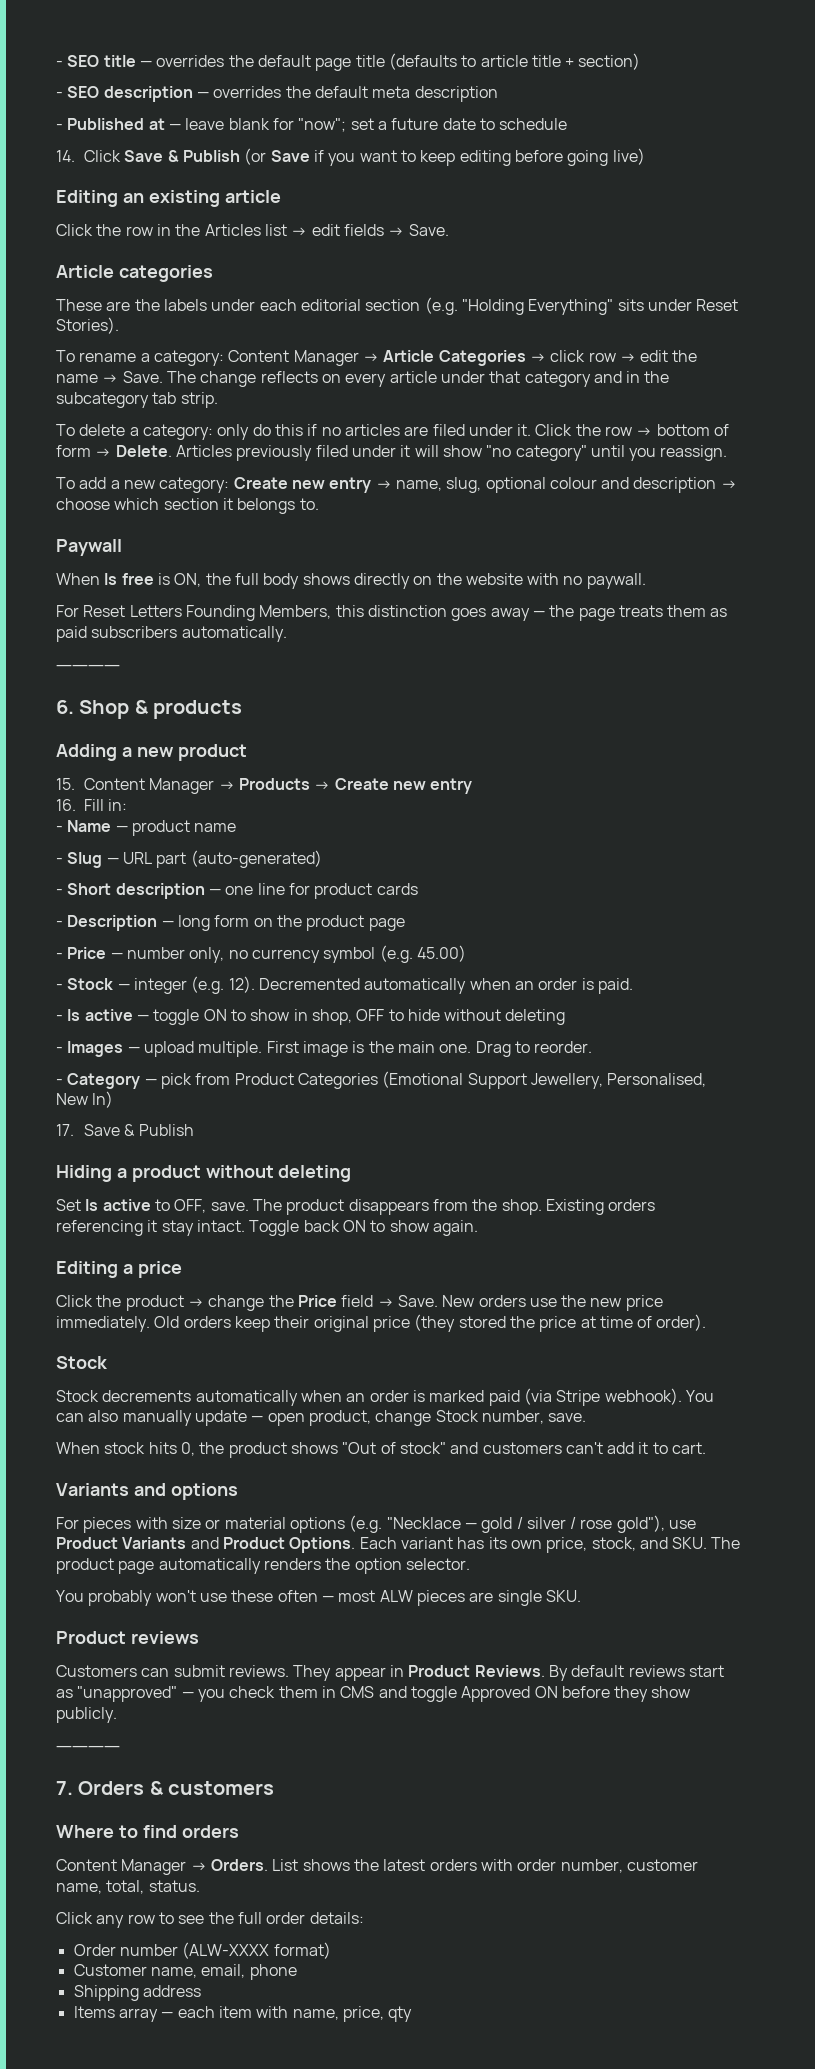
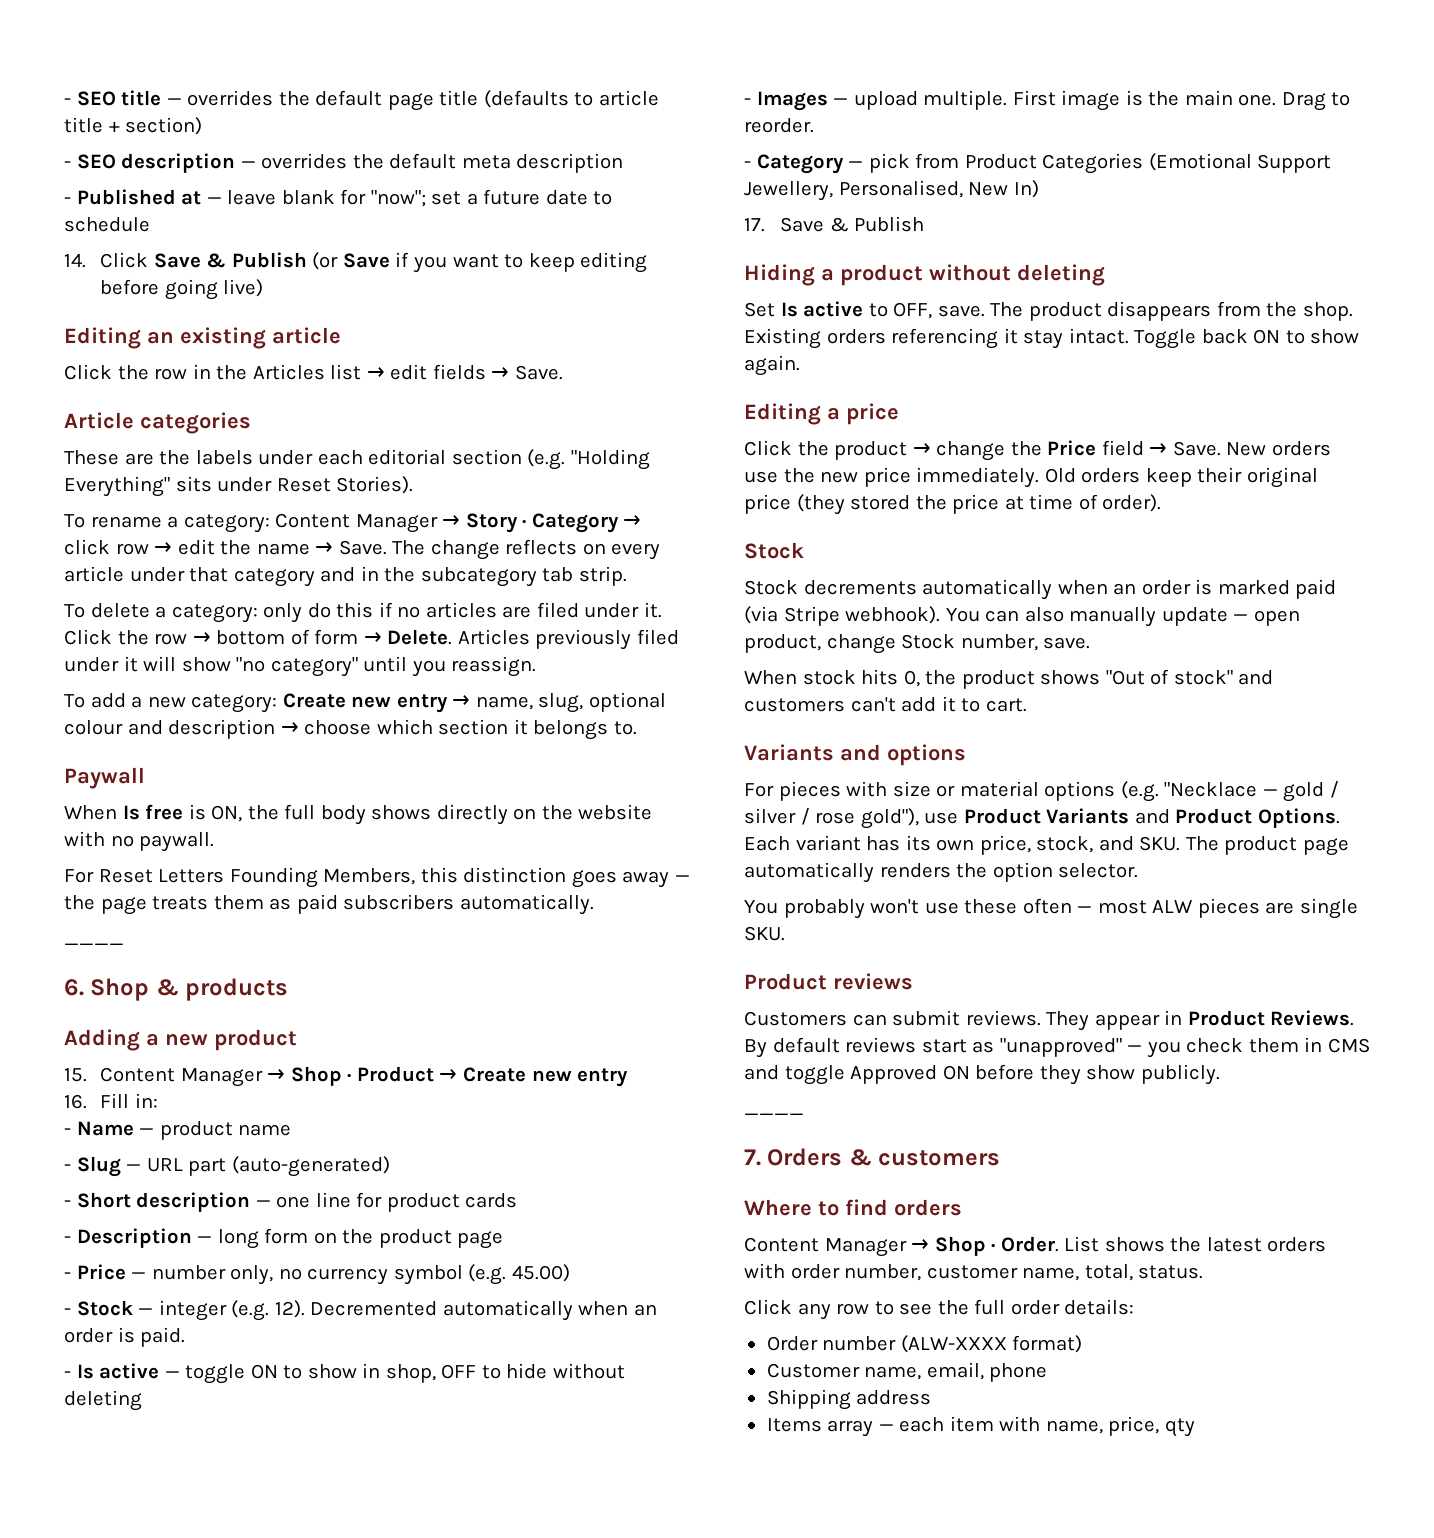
- To rename a category: Content Manager → Article Categories → click row → edit the name → Save.
+ To rename a category: Content Manager → Story · Category → click row → edit the name → Save.
  For Reset Letters Founding Members, this distinction goes away — the page treats them as paid subscribers automatically.
- ――――
+ ____
- 15. Content Manager → Products → Create new entry
+ 15. Content Manager → Shop · Product → Create new entry
  By default reviews start as "unapproved" — you check them in CMS and toggle Approved ON before they show publicly.
- ――――
+ ____
- Content Manager → Orders.
+ Content Manager → Shop · Order.

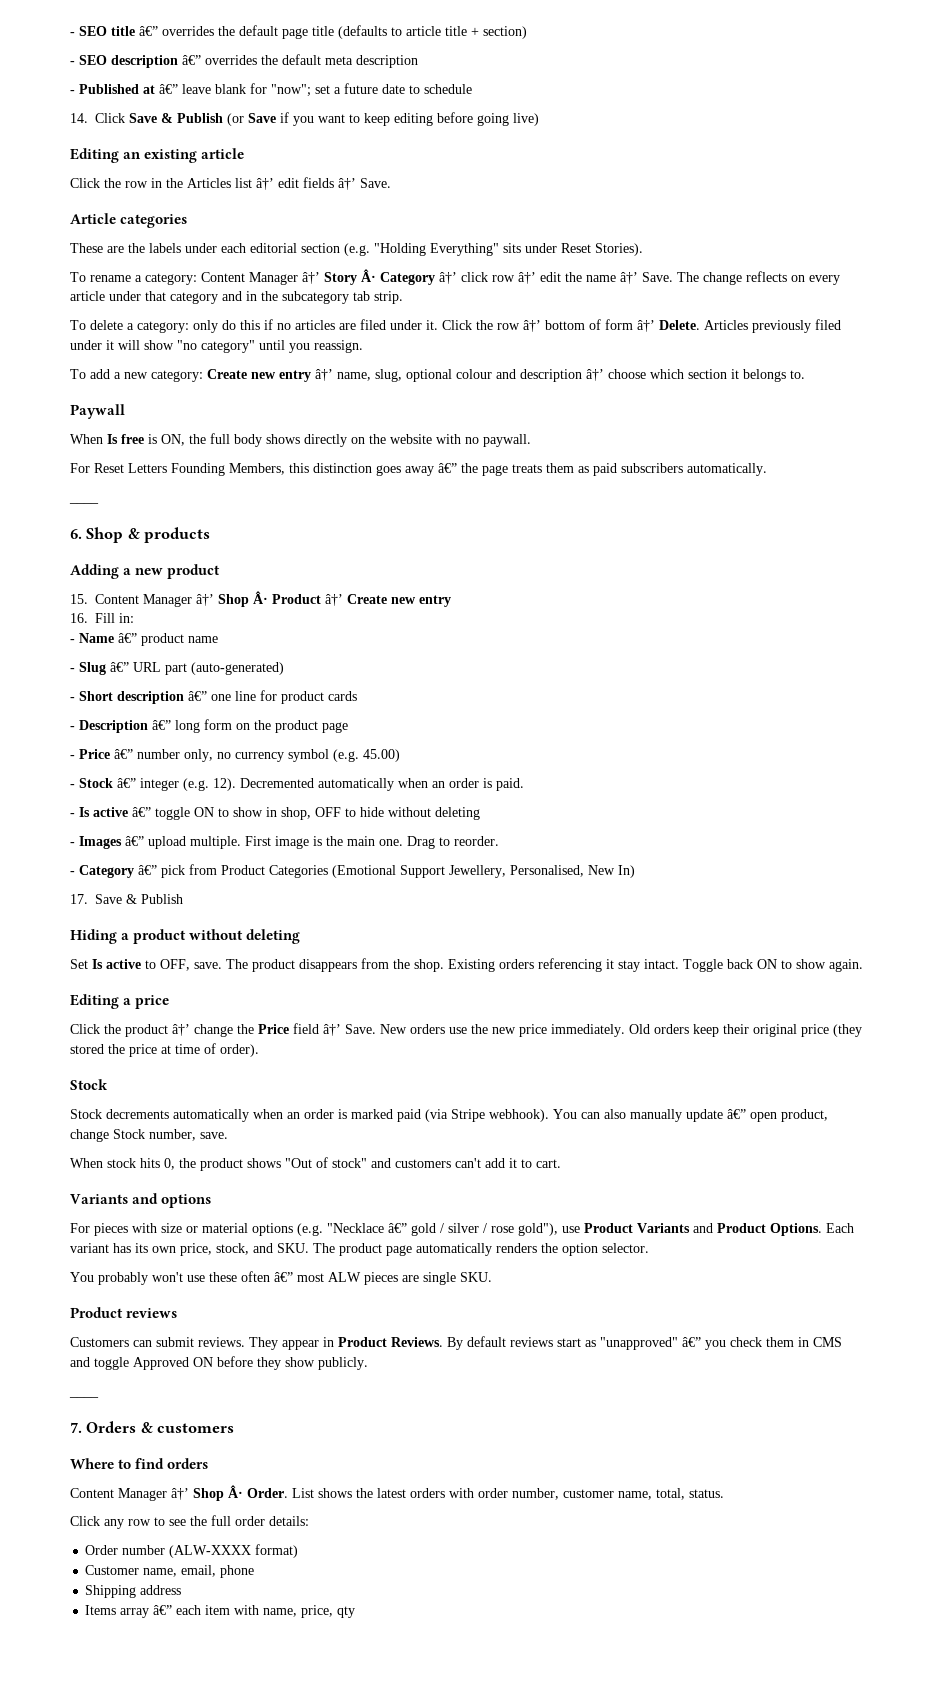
- - SEO title — overrides the default page title (defaults to article title + section)
+ - SEO title â€” overrides the default page title (defaults to article title + section)
- - SEO description — overrides the default meta description
+ - SEO description â€” overrides the default meta description
- - Published at — leave blank for "now"; set a future date to schedule
+ - Published at â€” leave blank for "now"; set a future date to schedule
- Click the row in the Articles list → edit fields → Save.
+ Click the row in the Articles list â†’ edit fields â†’ Save.
- To rename a category: Content Manager → Story · Category → click row → edit the name → Save.
+ To rename a category: Content Manager â†’ Story Â· Category â†’ click row â†’ edit the name â†’ Save.
- Click the row → bottom of form → Delete.
+ Click the row â†’ bottom of form â†’ Delete.
- To add a new category: Create new entry → name, slug, optional colour and description → choose which section it belongs to.
+ To add a new category: Create new entry â†’ name, slug, optional colour and description â†’ choose which section it belongs to.
- For Reset Letters Founding Members, this distinction goes away — the page treats them as paid subscribers automatically.
+ For Reset Letters Founding Members, this distinction goes away â€” the page treats them as paid subscribers automatically.
- 15. Content Manager → Shop · Product → Create new entry
+ 15. Content Manager â†’ Shop Â· Product â†’ Create new entry
- - Name — product name
+ - Name â€” product name
- - Slug — URL part (auto-generated)
+ - Slug â€” URL part (auto-generated)
- - Short description — one line for product cards
+ - Short description â€” one line for product cards
- - Description — long form on the product page
+ - Description â€” long form on the product page
- - Price — number only, no currency symbol (e.g. 45.00)
+ - Price â€” number only, no currency symbol (e.g. 45.00)
- - Stock — integer (e.g. 12).
+ - Stock â€” integer (e.g. 12).
- - Is active — toggle ON to show in shop, OFF to hide without deleting
+ - Is active â€” toggle ON to show in shop, OFF to hide without deleting
- - Images — upload multiple.
+ - Images â€” upload multiple.
- - Category — pick from Product Categories (Emotional Support Jewellery, Personalised, New In)
+ - Category â€” pick from Product Categories (Emotional Support Jewellery, Personalised, New In)
- Click the product → change the Price field → Save.
+ Click the product â†’ change the Price field â†’ Save.
- You can also manually update — open product, change Stock number, save.
+ You can also manually update â€” open product, change Stock number, save.
- For pieces with size or material options (e.g. "Necklace — gold / silver / rose gold"), use Product Variants and Product Options.
+ For pieces with size or material options (e.g. "Necklace â€” gold / silver / rose gold"), use Product Variants and Product Options.
- You probably won't use these often — most ALW pieces are single SKU.
+ You probably won't use these often â€” most ALW pieces are single SKU.
- By default reviews start as "unapproved" — you check them in CMS and toggle Approved ON before they show publicly.
+ By default reviews start as "unapproved" â€” you check them in CMS and toggle Approved ON before they show publicly.
- Content Manager → Shop · Order.
+ Content Manager â†’ Shop Â· Order.
- Items array — each item with name, price, qty
+ Items array â€” each item with name, price, qty

